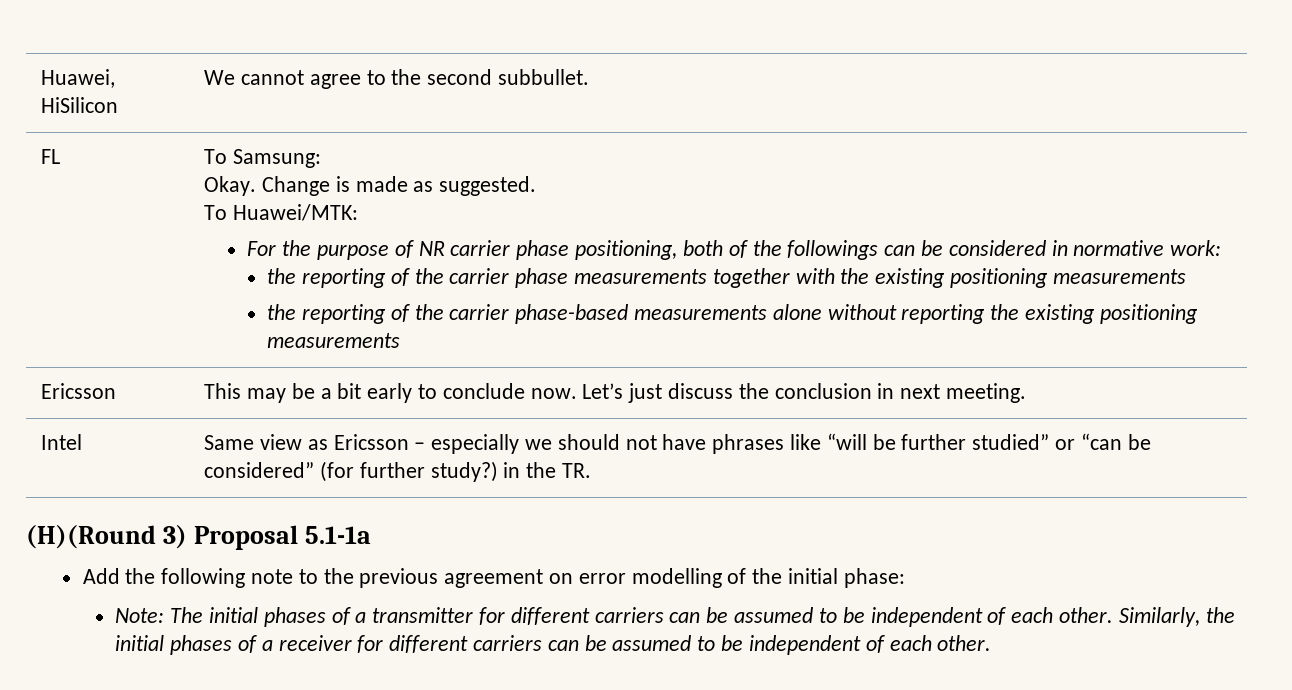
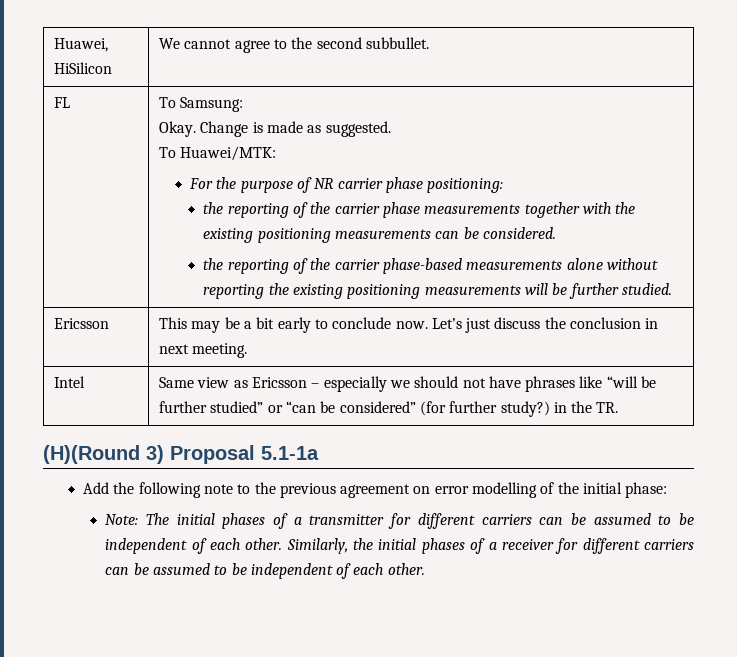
- For the purpose of NR carrier phase positioning, both of the followings can be considered in normative work:
+ For the purpose of NR carrier phase positioning:
- the reporting of the carrier phase measurements together with the existing positioning measurements
+ the reporting of the carrier phase measurements together with the existing positioning measurements can be considered.
- the reporting of the carrier phase-based measurements alone without reporting the existing positioning measurements
+ the reporting of the carrier phase-based measurements alone without reporting the existing positioning measurements will be further studied.

